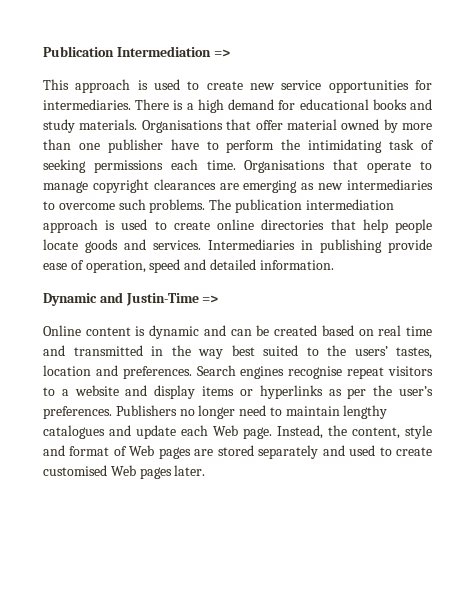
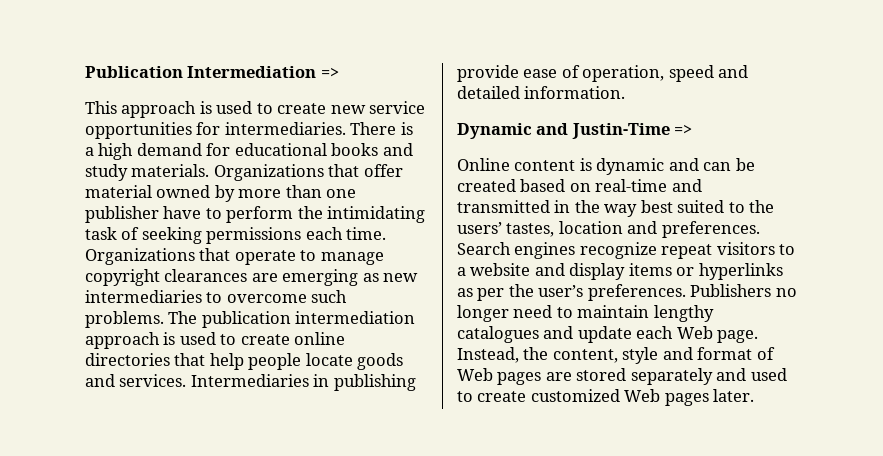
- Organisations that offer material owned by more than one publisher have to perform the intimidating task of seeking permissions each time.
+ Organizations that offer material owned by more than one publisher have to perform the intimidating task of seeking permissions each time.
- Organisations that operate to manage copyright clearances are emerging as new intermediaries to overcome such problems.
+ Organizations that operate to manage copyright clearances are emerging as new intermediaries to overcome such problems.
- Online content is dynamic and can be created based on real time and transmitted in the way best suited to the users’ tastes, location and preferences.
+ Online content is dynamic and can be created based on real-time and transmitted in the way best suited to the users’ tastes, location and preferences.
- Search engines recognise repeat visitors to a website and display items or hyperlinks as per the user’s preferences.
+ Search engines recognize repeat visitors to a website and display items or hyperlinks as per the user’s preferences.
- Instead, the content, style and format of Web pages are stored separately and used to create customised Web pages later.
+ Instead, the content, style and format of Web pages are stored separately and used to create customized Web pages later.

